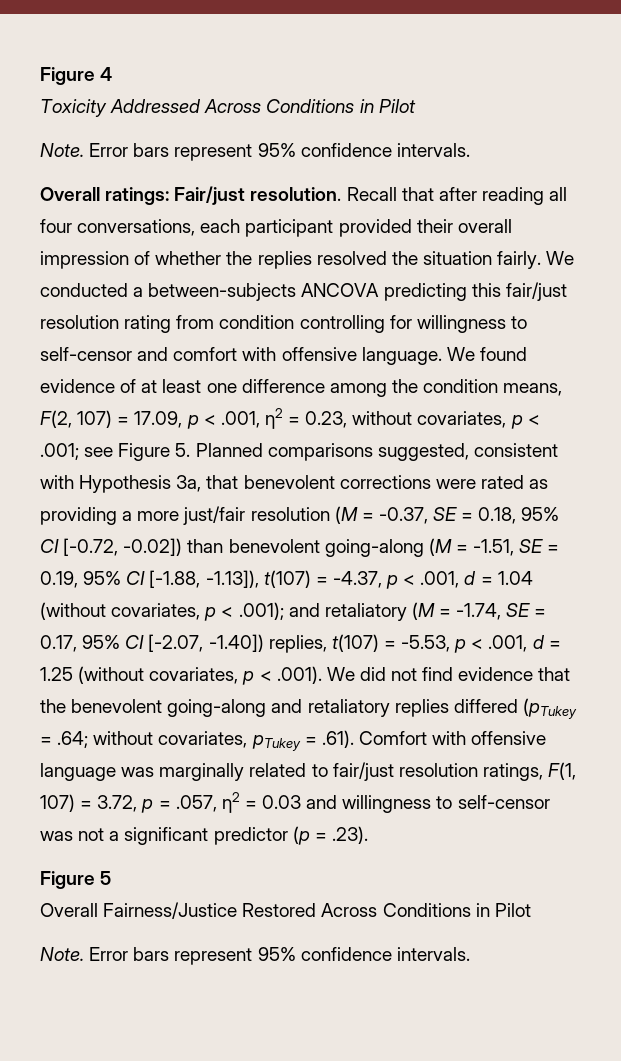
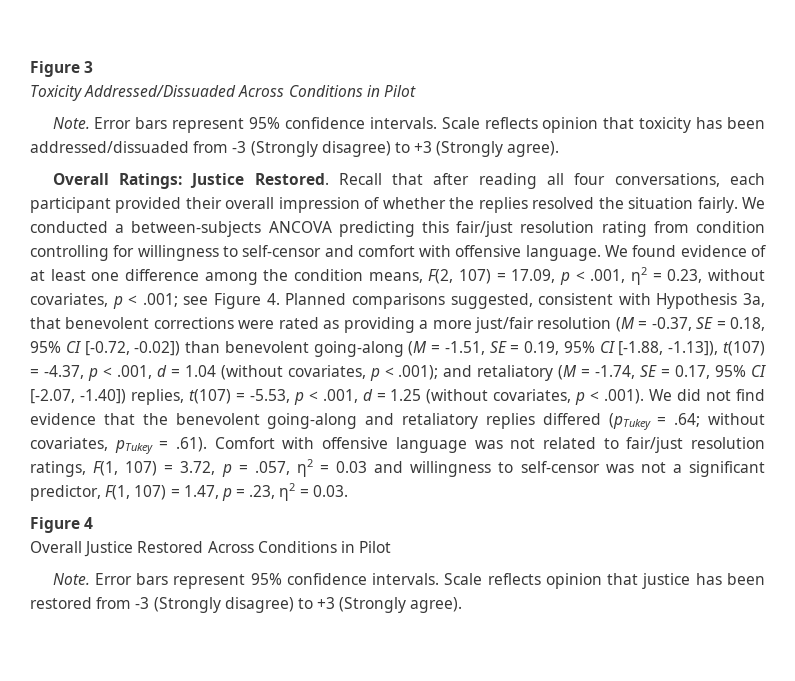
- Figure 4
+ Figure 3
- Toxicity Addressed Across Conditions in Pilot
- Note. Error bars represent 95% confidence intervals.
- Overall ratings: Fair/just resolution.
+ Toxicity Addressed/Dissuaded Across Conditions in Pilot
+ Note. Error bars represent 95% confidence intervals. Scale reflects opinion that toxicity has been addressed/dissuaded from -3 (Strongly disagree) to +3 (Strongly agree).
+ Overall Ratings: Justice Restored.
- see Figure 5. Planned comparisons suggested, consistent with Hypothesis 3a, that benevolent corrections were rated as providing a more just/fair resolution (M = -0.37, SE = 0.18, 95% CI [-0.72, -0.02]) than benevolent going-along (M = -1.51, SE = 0.19, 95% CI [-1.88, -1.13]), t(107) = -4.37, p < .001, d = 1.04 (without covariates, p < .001);
+ see Figure 4. Planned comparisons suggested, consistent with Hypothesis 3a, that benevolent corrections were rated as providing a more just/fair resolution (M = -0.37, SE = 0.18, 95% CI [-0.72, -0.02]) than benevolent going-along (M = -1.51, SE = 0.19, 95% CI [-1.88, -1.13]), t(107) = -4.37, p < .001, d = 1.04 (without covariates, p < .001);
- without covariates, pTukey = .61). Comfort with offensive language was marginally related to fair/just resolution ratings, F(1, 107) = 3.72, p = .057, η2 = 0.03 and willingness to self-censor was not a significant predictor (p = .23).
- Figure 5
- Overall Fairness/Justice Restored Across Conditions in Pilot
+ without covariates, pTukey = .61). Comfort with offensive language was not related to fair/just resolution ratings, F(1, 107) = 3.72, p = .057, η2 = 0.03 and willingness to self-censor was not a significant predictor, F(1, 107) = 1.47, p = .23, η2 = 0.03.
+ Figure 4
+ Overall Justice Restored Across Conditions in Pilot
+ Scale reflects opinion that justice has been restored from -3 (Strongly disagree) to +3 (Strongly agree).

